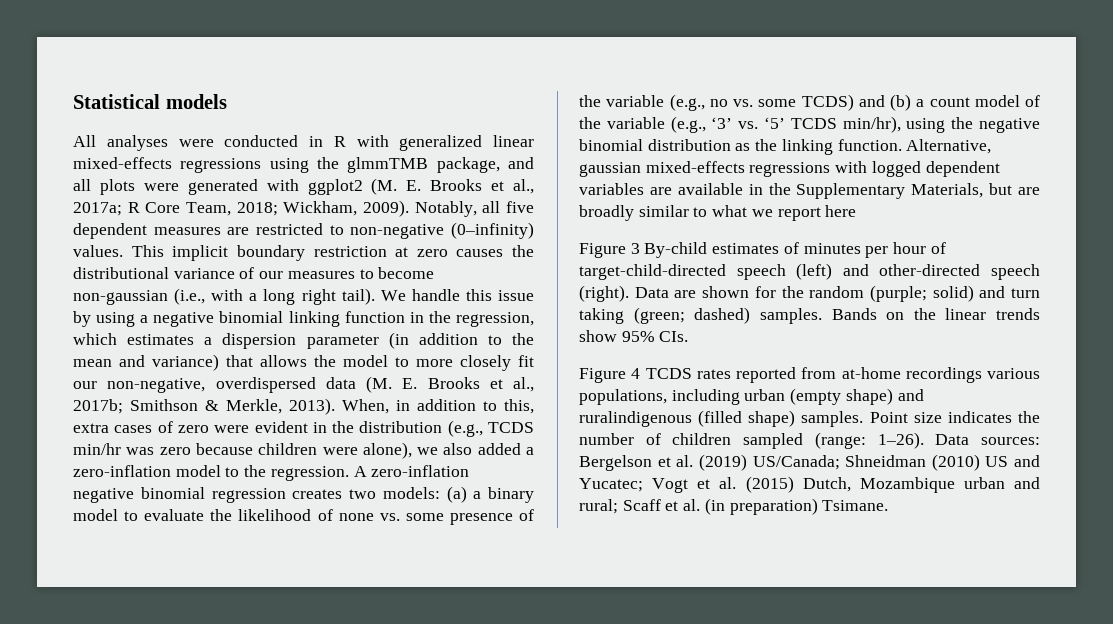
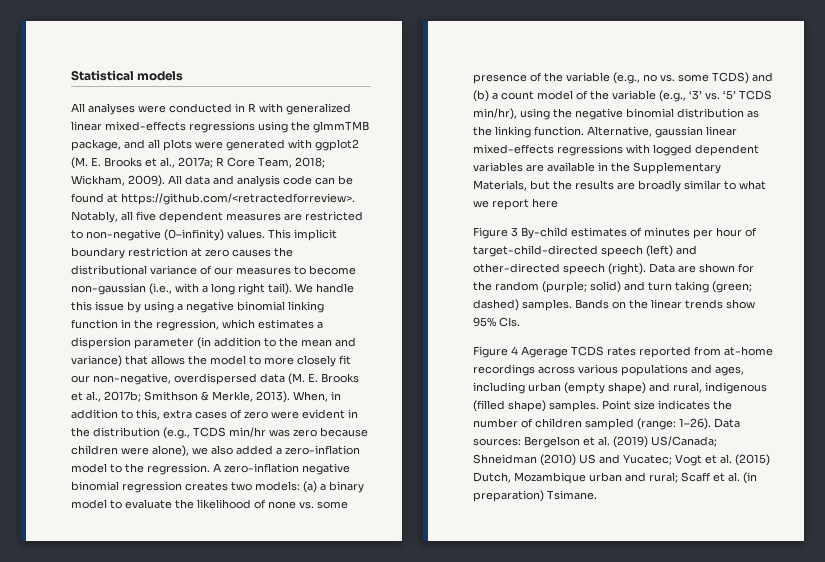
- Notably, all five dependent measures are restricted to non-negative (0–infinity) values.
+ All data and analysis code can be found at https://github.com/<retractedforreview>. Notably, all five dependent measures are restricted to non-negative (0–infinity) values.
- Alternative, gaussian mixed-effects regressions with logged dependent variables are available in the Supplementary Materials, but are broadly similar to what we report here
+ Alternative, gaussian linear mixed-effects regressions with logged dependent variables are available in the Supplementary Materials, but the results are broadly similar to what we report here
- Figure 4 TCDS rates reported from at-home recordings various populations, including urban (empty shape) and ruralindigenous (filled shape) samples.
+ Figure 4 Agerage TCDS rates reported from at-home recordings across various populations and ages, including urban (empty shape) and rural, indigenous (filled shape) samples.

